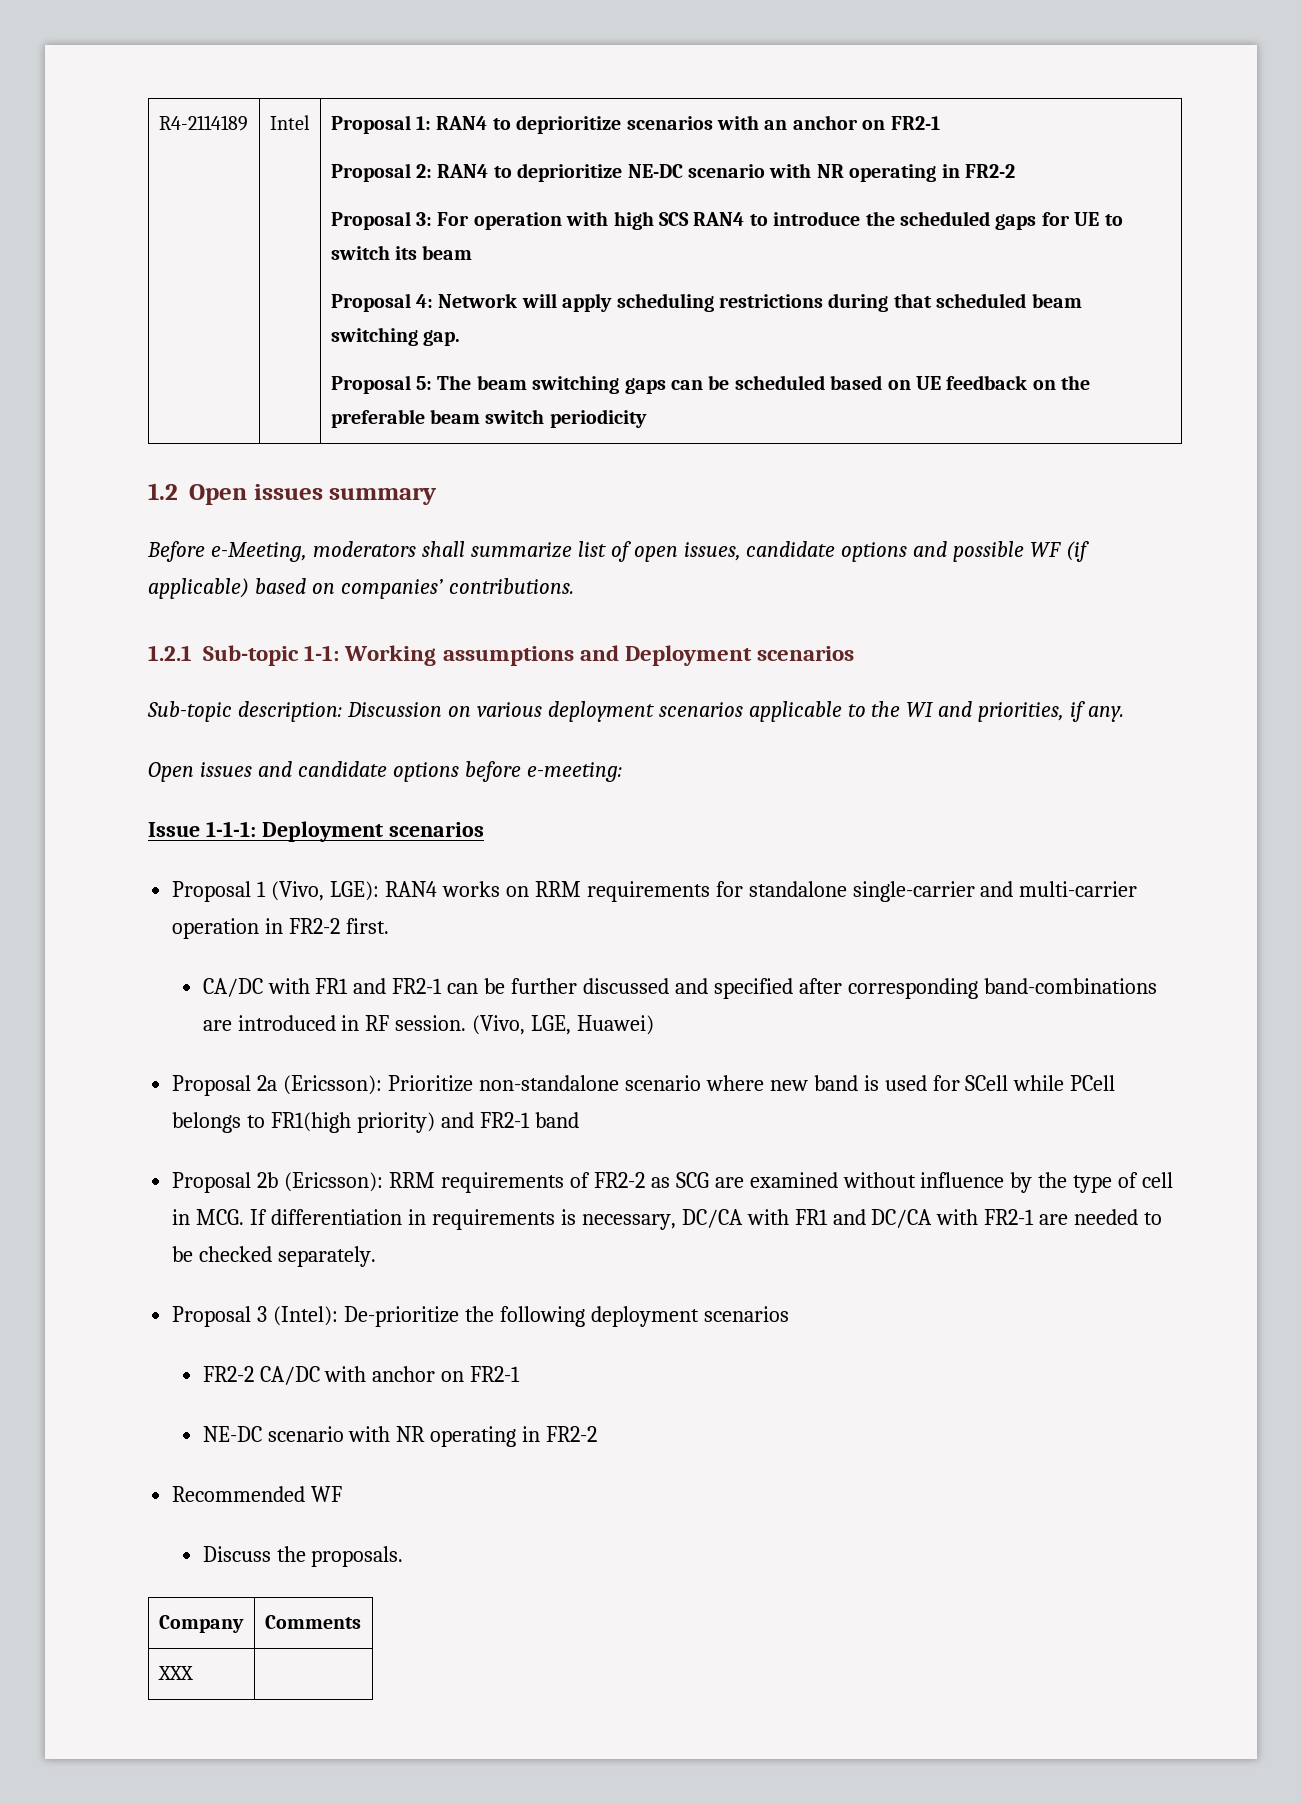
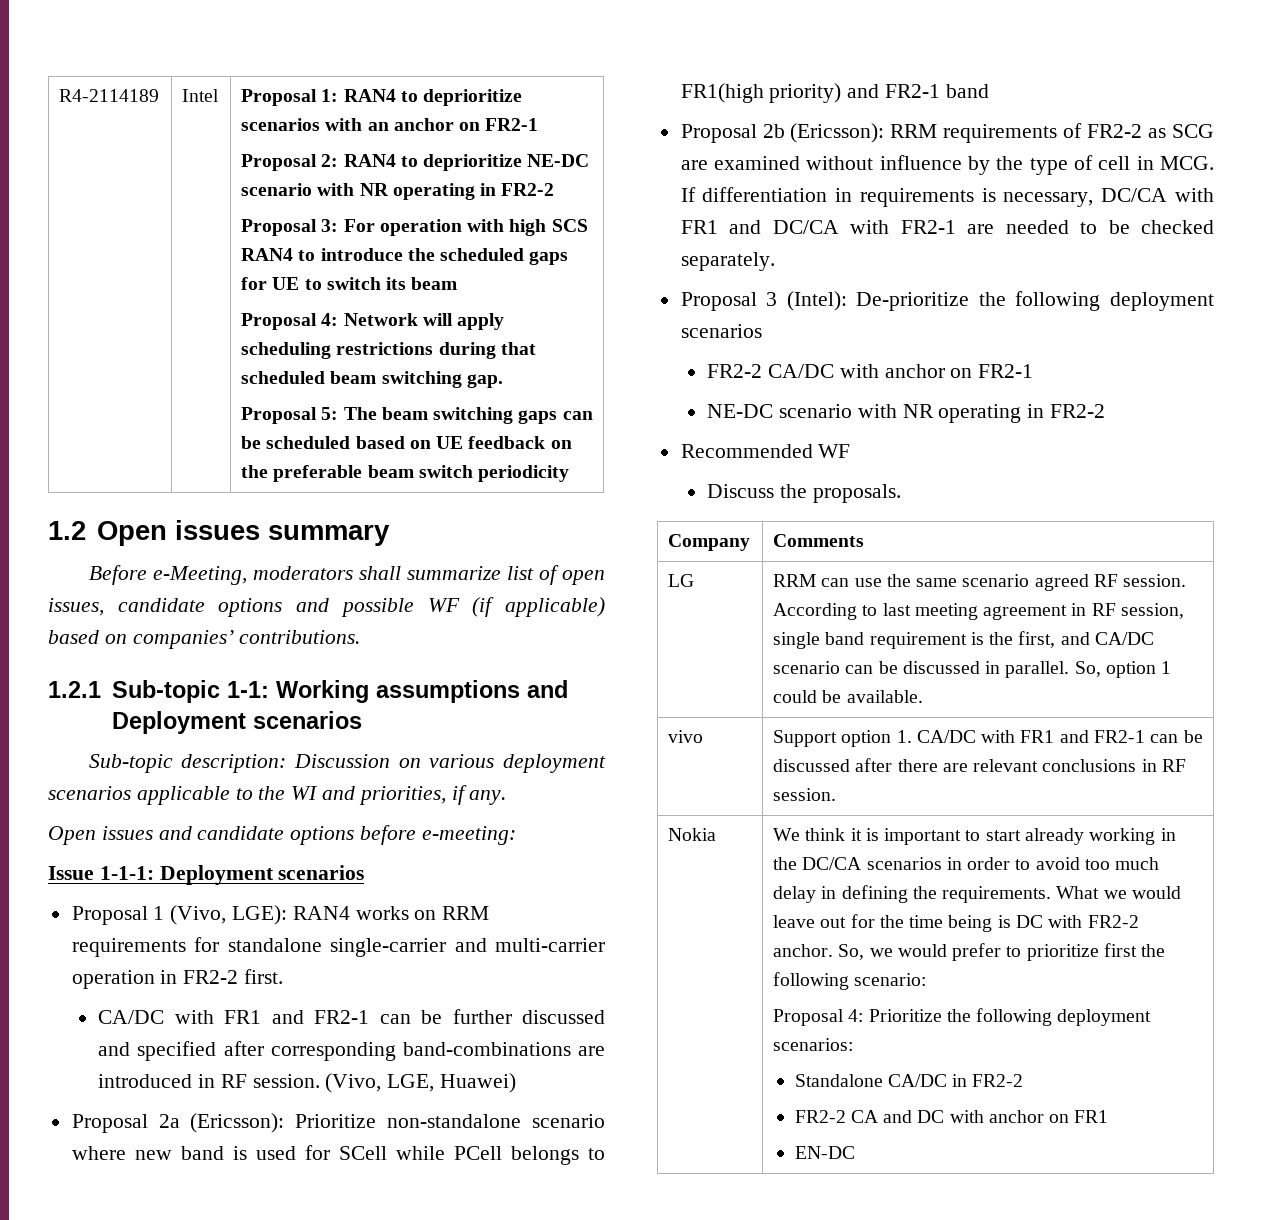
- XXX |
+ LG | RRM can use the same scenario agreed RF session. According to last meeting agreement in RF session, single band requirement is the first, and CA/DC scenario can be discussed in parallel. So, option 1 could be available.
+ vivo | Support option 1. CA/DC with FR1 and FR2-1 can be discussed after there are relevant conclusions in RF session.
+ Nokia | We think it is important to start already working in the DC/CA scenarios in order to avoid too much delay in defining the requirements. What we would leave out for the time being is DC with FR2-2 anchor. So, we would prefer to prioritize first the following scenario:
+ Proposal 4: Prioritize the following deployment scenarios:
+ Standalone CA/DC in FR2-2
+ FR2-2 CA and DC with anchor on FR1
+ EN-DC

